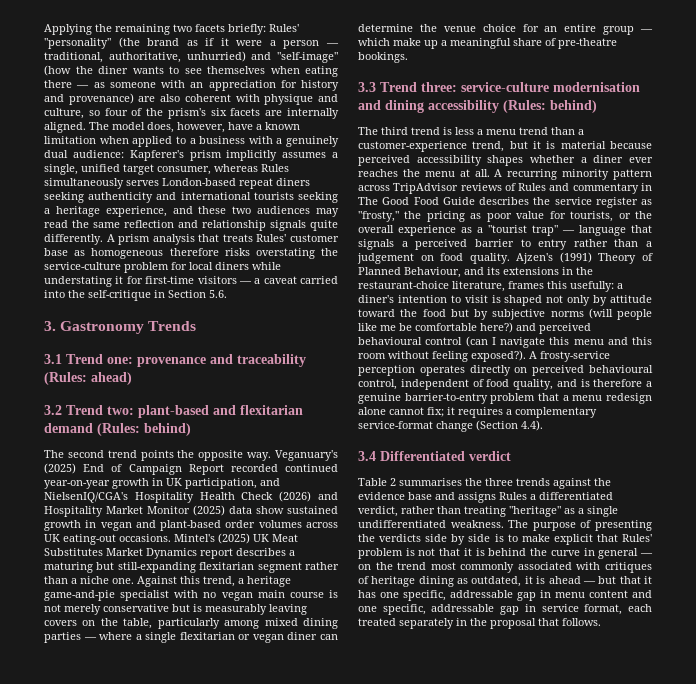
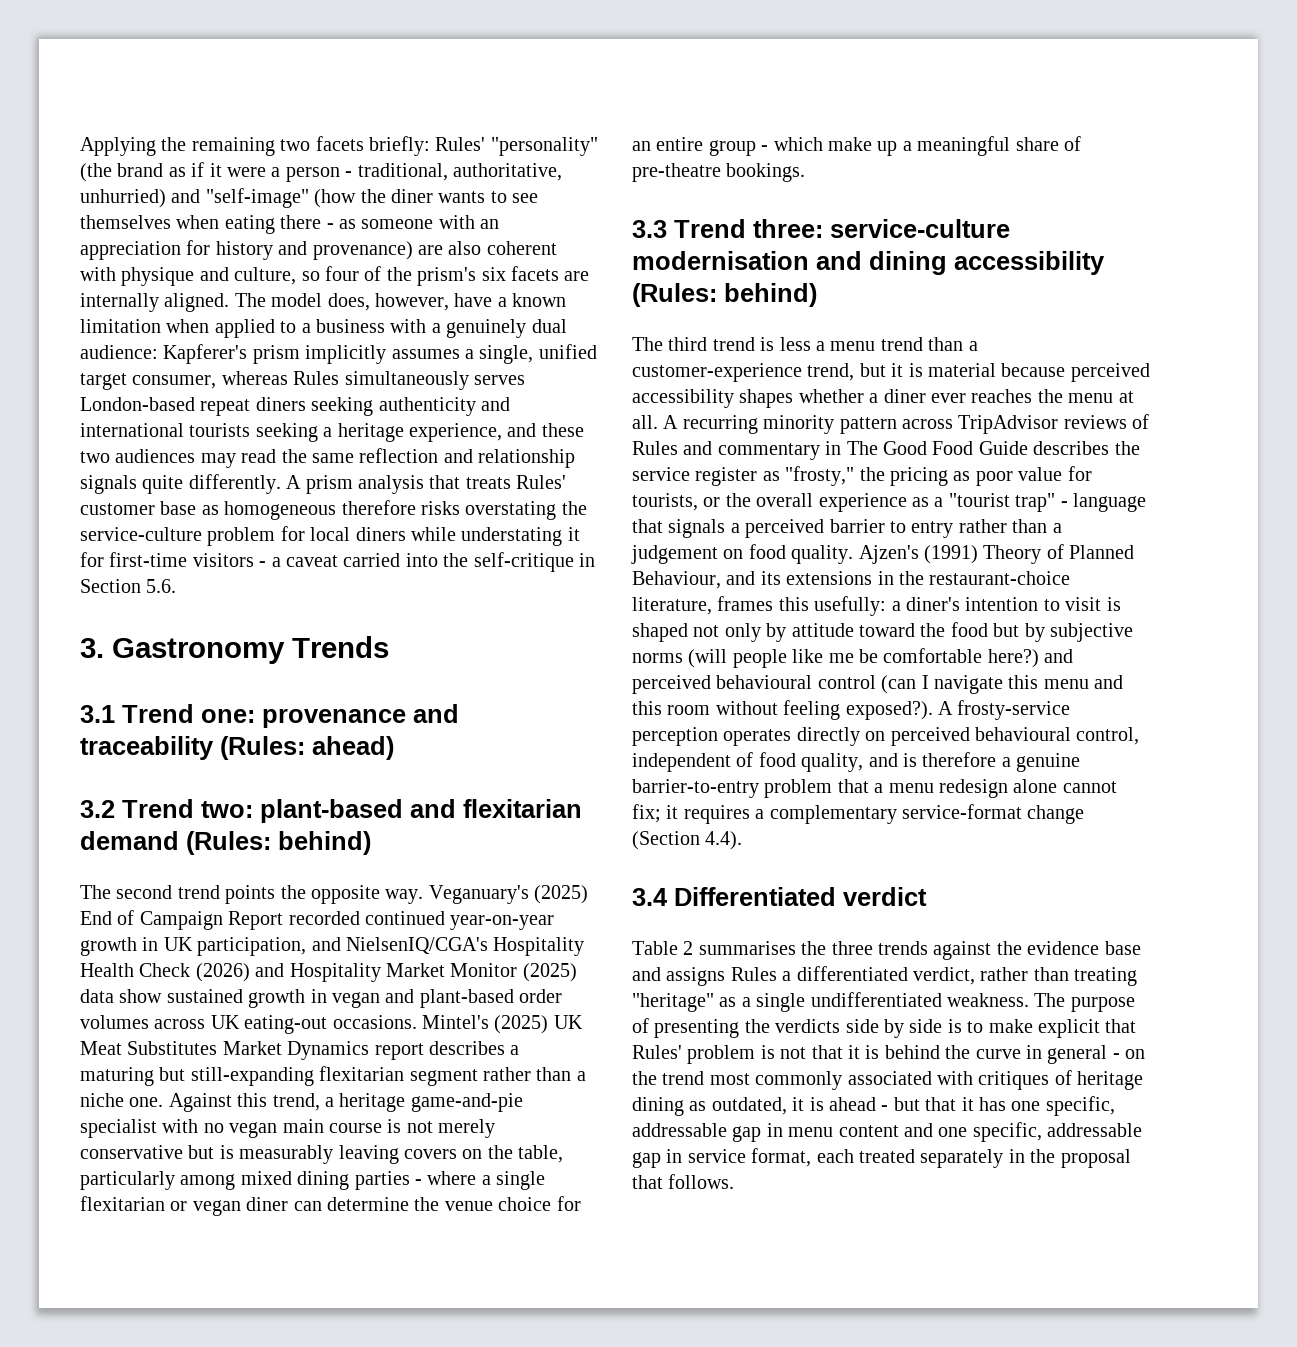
- Applying the remaining two facets briefly: Rules' "personality" (the brand as if it were a person — traditional, authoritative, unhurried) and "self-image" (how the diner wants to see themselves when eating there — as someone with an appreciation for history and provenance) are also coherent with physique and culture, so four of the prism's six facets are internally aligned.
+ Applying the remaining two facets briefly: Rules' "personality" (the brand as if it were a person - traditional, authoritative, unhurried) and "self-image" (how the diner wants to see themselves when eating there - as someone with an appreciation for history and provenance) are also coherent with physique and culture, so four of the prism's six facets are internally aligned.
- A prism analysis that treats Rules' customer base as homogeneous therefore risks overstating the service-culture problem for local diners while understating it for first-time visitors — a caveat carried into the self-critique in Section 5.6.
+ A prism analysis that treats Rules' customer base as homogeneous therefore risks overstating the service-culture problem for local diners while understating it for first-time visitors - a caveat carried into the self-critique in Section 5.6.
- Against this trend, a heritage game-and-pie specialist with no vegan main course is not merely conservative but is measurably leaving covers on the table, particularly among mixed dining parties — where a single flexitarian or vegan diner can determine the venue choice for an entire group — which make up a meaningful share of pre-theatre bookings.
+ Against this trend, a heritage game-and-pie specialist with no vegan main course is not merely conservative but is measurably leaving covers on the table, particularly among mixed dining parties - where a single flexitarian or vegan diner can determine the venue choice for an entire group - which make up a meaningful share of pre-theatre bookings.
- A recurring minority pattern across TripAdvisor reviews of Rules and commentary in The Good Food Guide describes the service register as "frosty," the pricing as poor value for tourists, or the overall experience as a "tourist trap" — language that signals a perceived barrier to entry rather than a judgement on food quality.
+ A recurring minority pattern across TripAdvisor reviews of Rules and commentary in The Good Food Guide describes the service register as "frosty," the pricing as poor value for tourists, or the overall experience as a "tourist trap" - language that signals a perceived barrier to entry rather than a judgement on food quality.
- The purpose of presenting the verdicts side by side is to make explicit that Rules' problem is not that it is behind the curve in general — on the trend most commonly associated with critiques of heritage dining as outdated, it is ahead — but that it has one specific, addressable gap in menu content and one specific, addressable gap in service format, each treated separately in the proposal that follows.
+ The purpose of presenting the verdicts side by side is to make explicit that Rules' problem is not that it is behind the curve in general - on the trend most commonly associated with critiques of heritage dining as outdated, it is ahead - but that it has one specific, addressable gap in menu content and one specific, addressable gap in service format, each treated separately in the proposal that follows.

